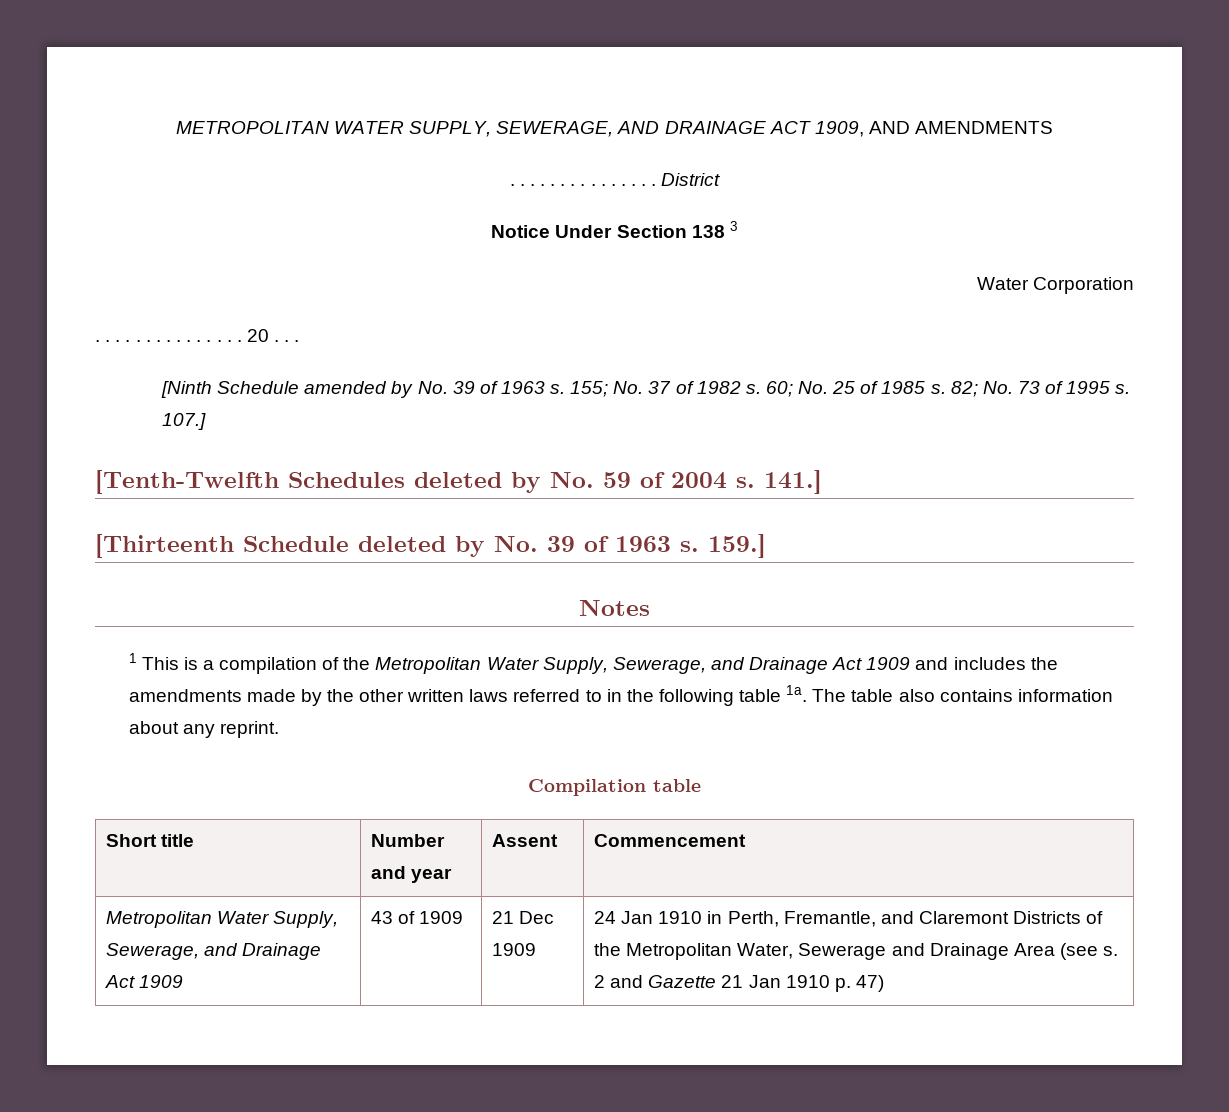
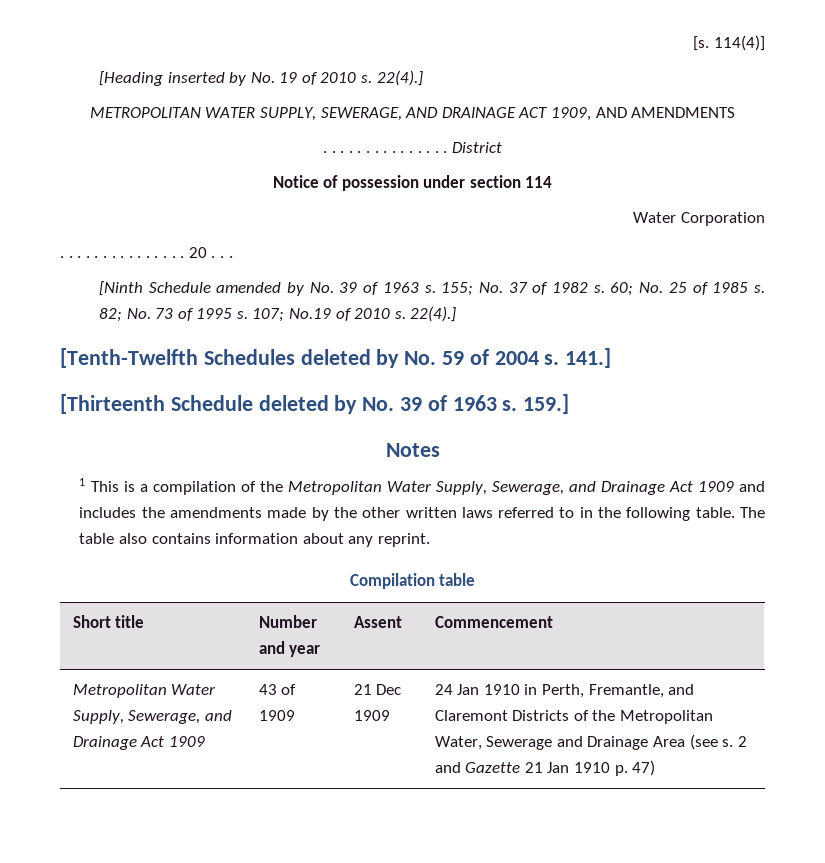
+ [s. 114(4)]
+ [Heading inserted by No. 19 of 2010 s. 22(4).]
- Notice Under Section 138 3
+ Notice of possession under section 114
- 107.]
+ 107; No.19 of 2010 s. 22(4).]
- 1 This is a compilation of the Metropolitan Water Supply, Sewerage, and Drainage Act 1909 and includes the amendments made by the other written laws referred to in the following table 1a.
+ 1 This is a compilation of the Metropolitan Water Supply, Sewerage, and Drainage Act 1909 and includes the amendments made by the other written laws referred to in the following table.

